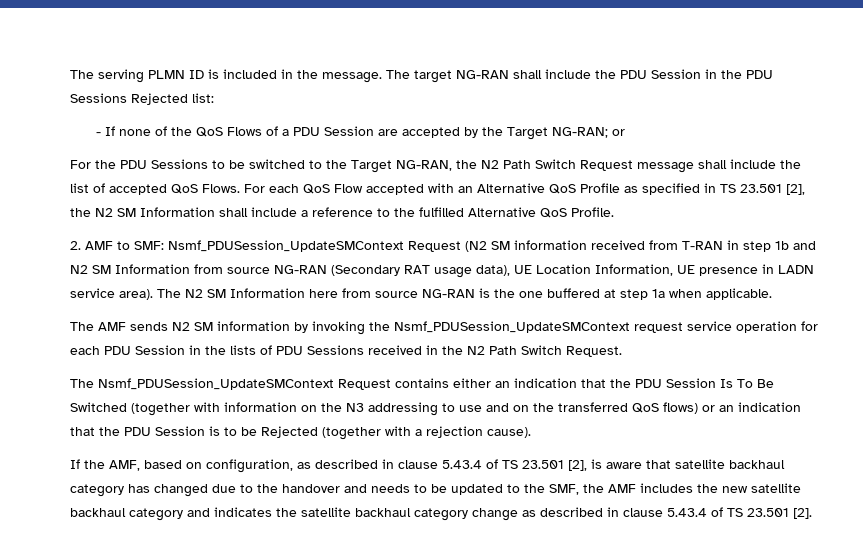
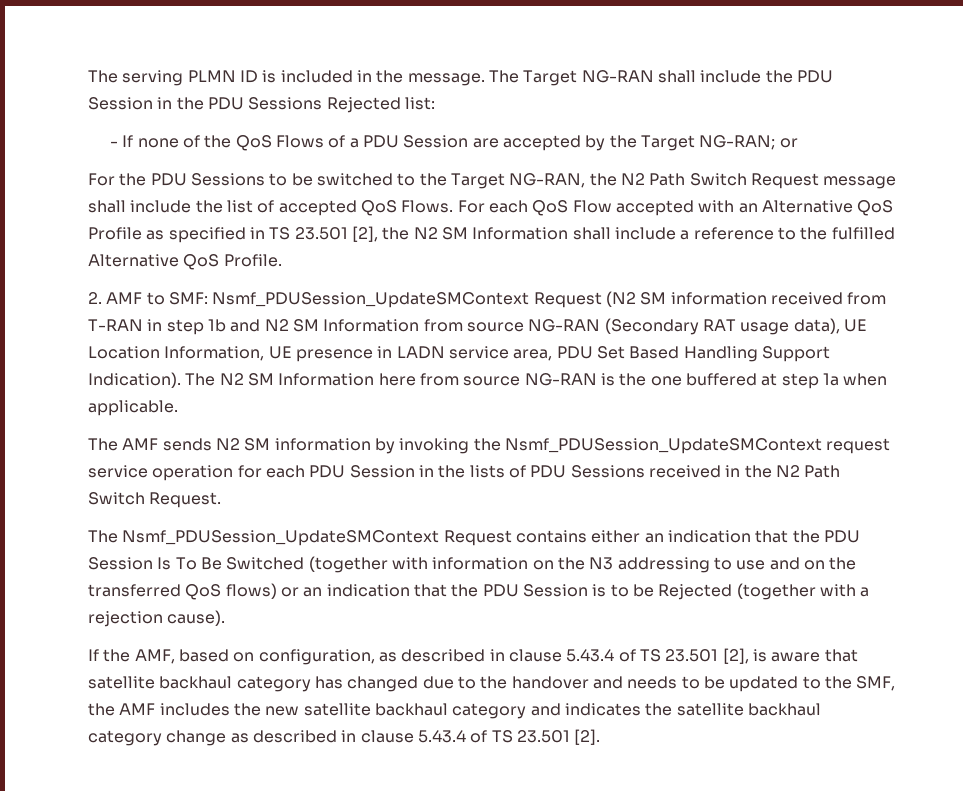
- The target NG-RAN shall include the PDU Session in the PDU Sessions Rejected list:
+ The Target NG-RAN shall include the PDU Session in the PDU Sessions Rejected list:
- 2. AMF to SMF: Nsmf_PDUSession_UpdateSMContext Request (N2 SM information received from T-RAN in step 1b and N2 SM Information from source NG-RAN (Secondary RAT usage data), UE Location Information, UE presence in LADN service area).
+ 2. AMF to SMF: Nsmf_PDUSession_UpdateSMContext Request (N2 SM information received from T-RAN in step 1b and N2 SM Information from source NG-RAN (Secondary RAT usage data), UE Location Information, UE presence in LADN service area, PDU Set Based Handling Support Indication).

